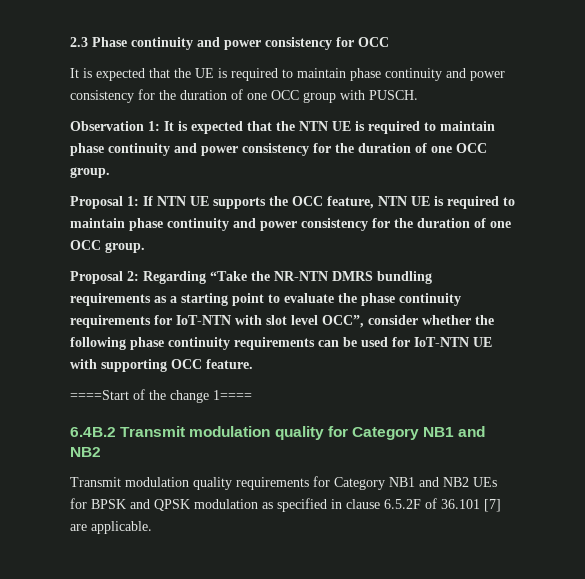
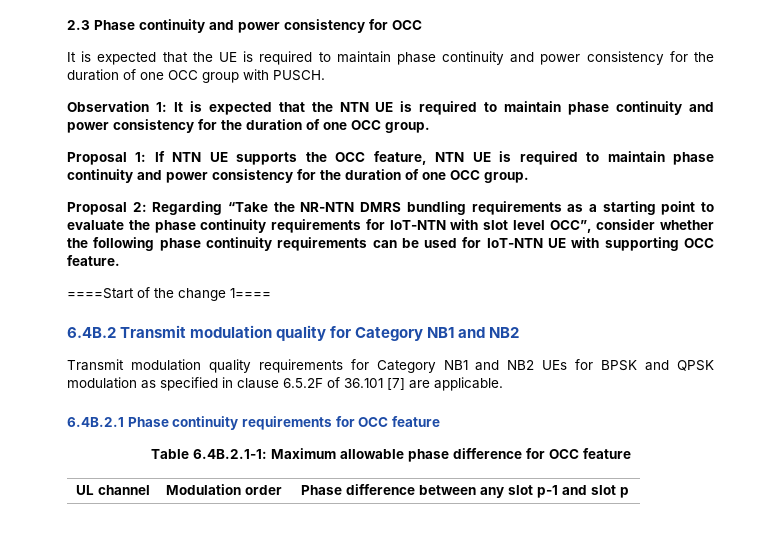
+ 6.4B.2.1 Phase continuity requirements for OCC feature
+ Table 6.4B.2.1-1: Maximum allowable phase difference for OCC feature
+ UL channel | Modulation order | Phase difference between any slot p-1 and slot p

